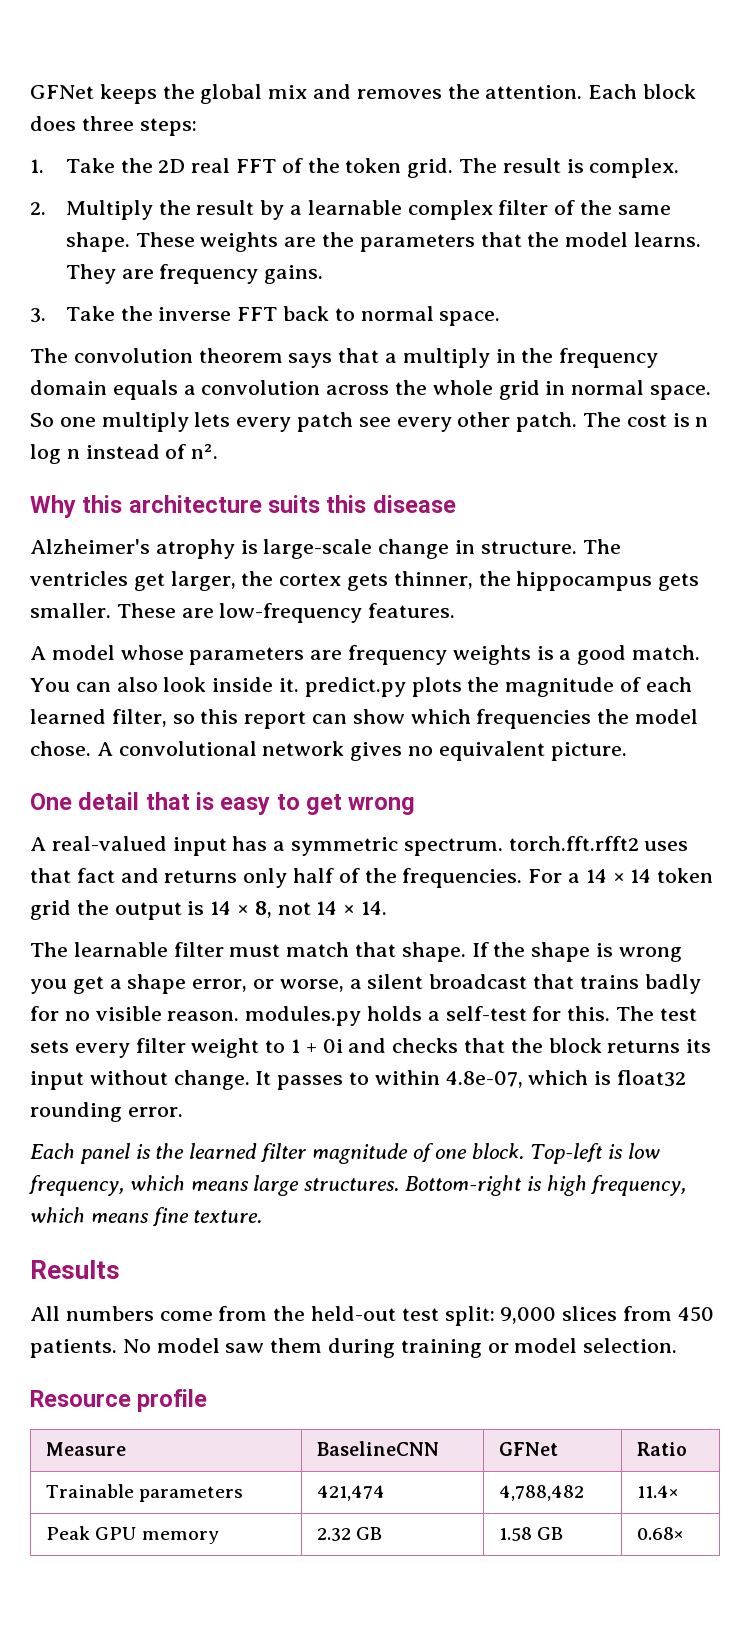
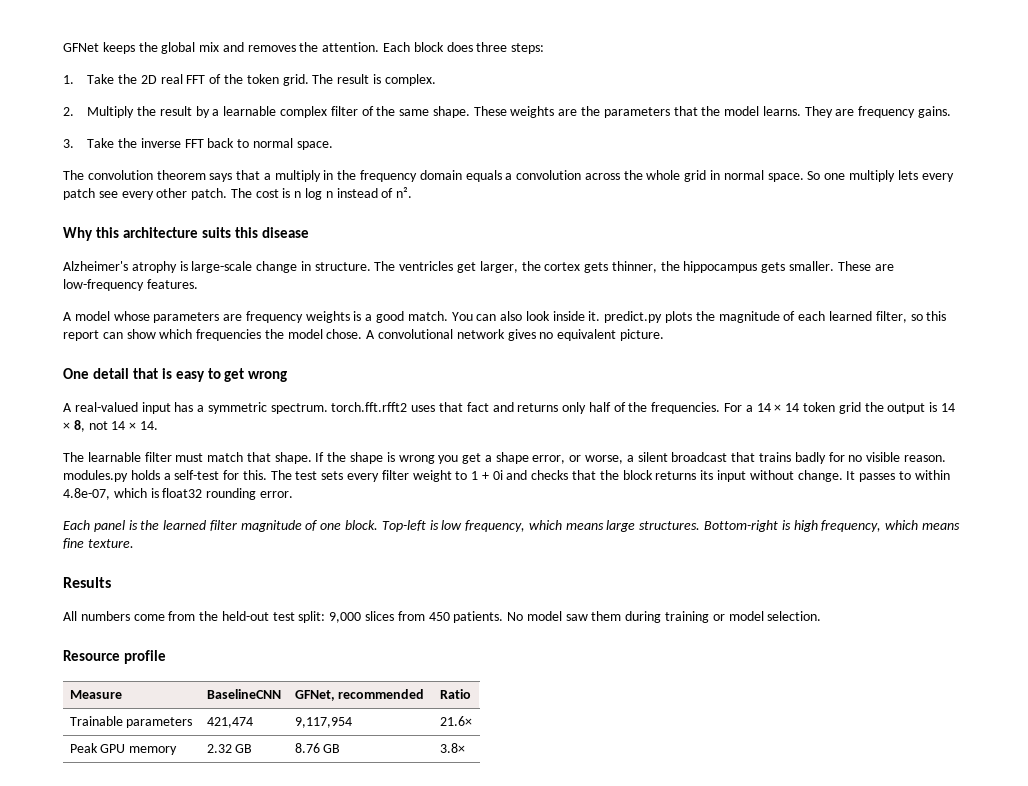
- Measure | BaselineCNN | GFNet | Ratio
+ Measure | BaselineCNN | GFNet, recommended | Ratio
- Trainable parameters | 421,474 | 4,788,482 | 11.4×
+ Trainable parameters | 421,474 | 9,117,954 | 21.6×
- Peak GPU memory | 2.32 GB | 1.58 GB | 0.68×
+ Peak GPU memory | 2.32 GB | 8.76 GB | 3.8×

